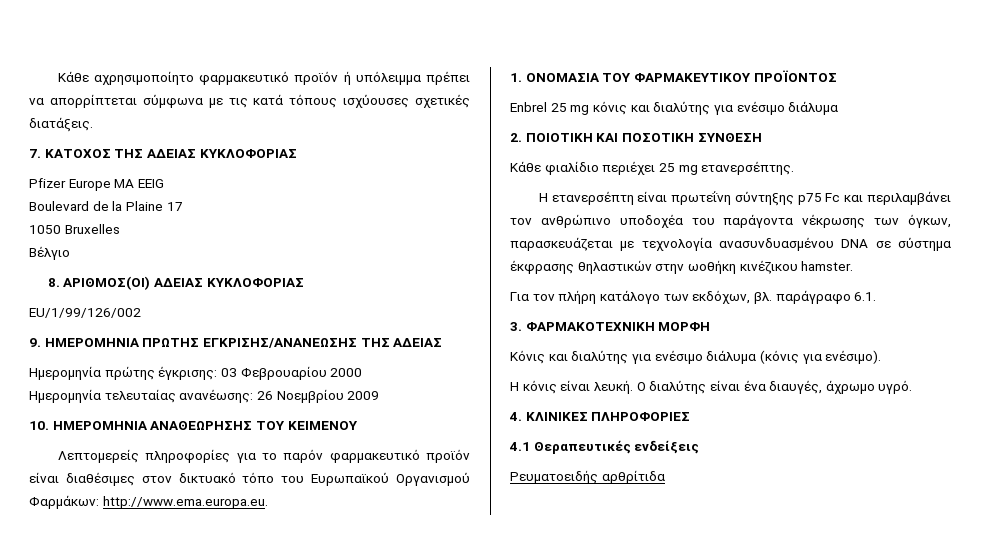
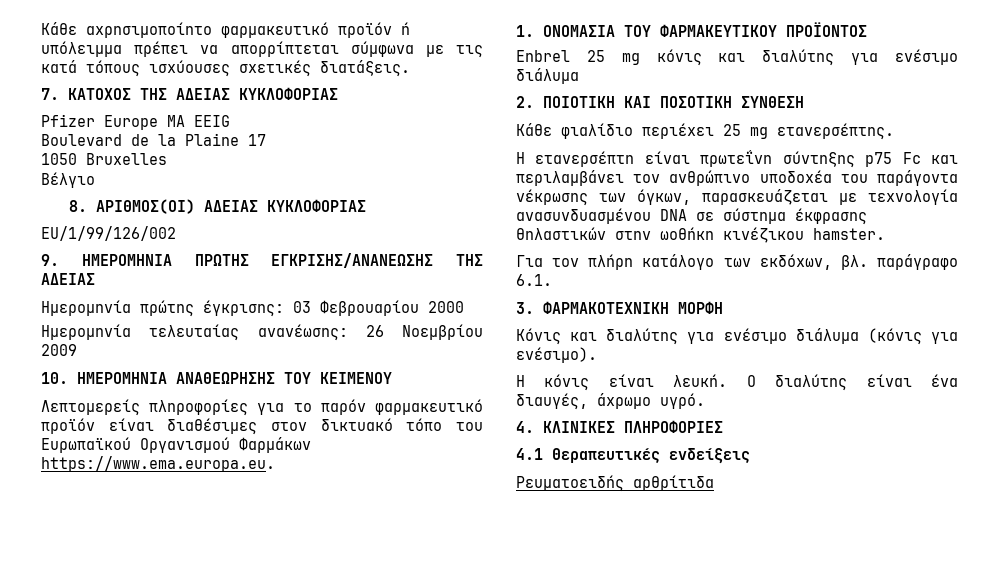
- Λεπτομερείς πληροφορίες για το παρόν φαρμακευτικό προϊόν είναι διαθέσιμες στον δικτυακό τόπο του Ευρωπαϊκού Οργανισμού Φαρμάκων: http://www.ema.europa.eu.
+ Λεπτομερείς πληροφορίες για το παρόν φαρμακευτικό προϊόν είναι διαθέσιμες στον δικτυακό τόπο του Ευρωπαϊκού Οργανισμού Φαρμάκων https://www.ema.europa.eu.

